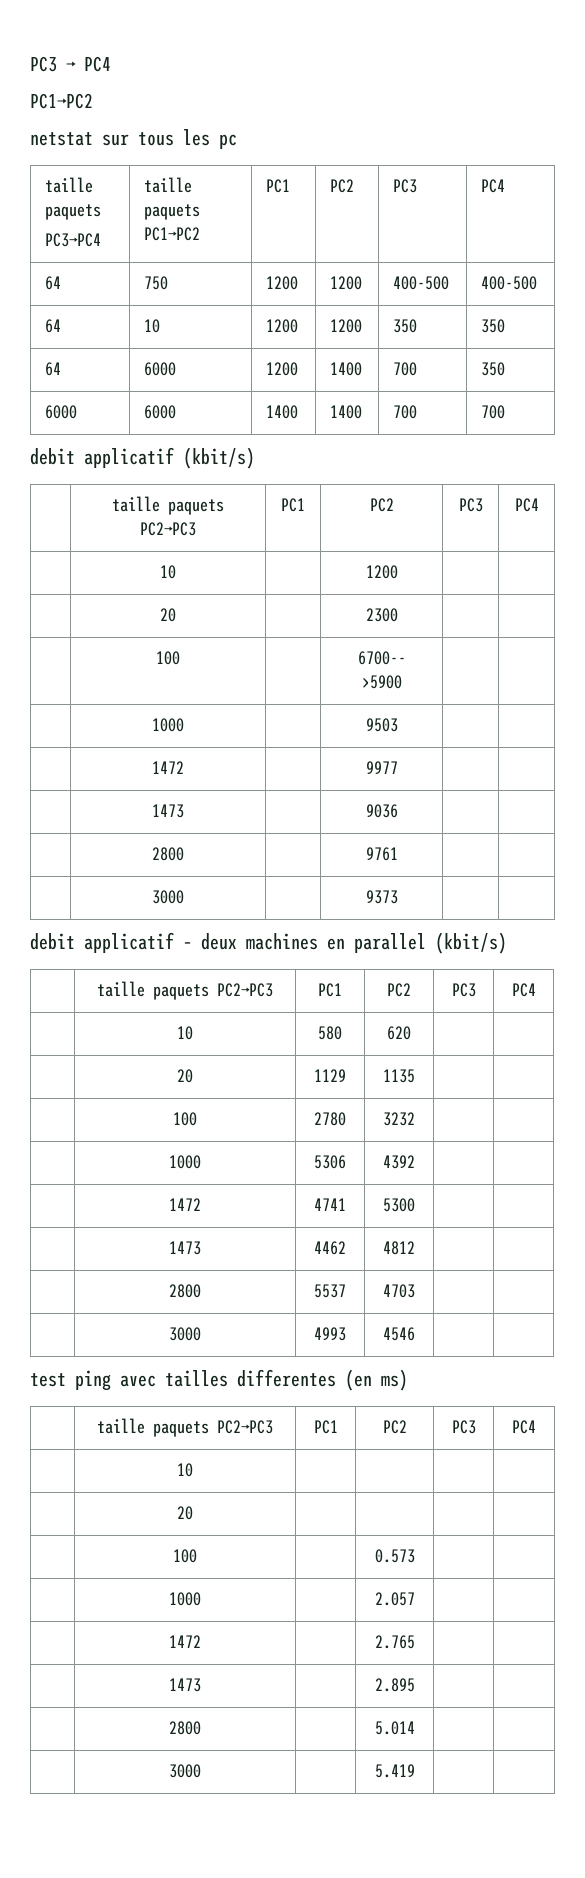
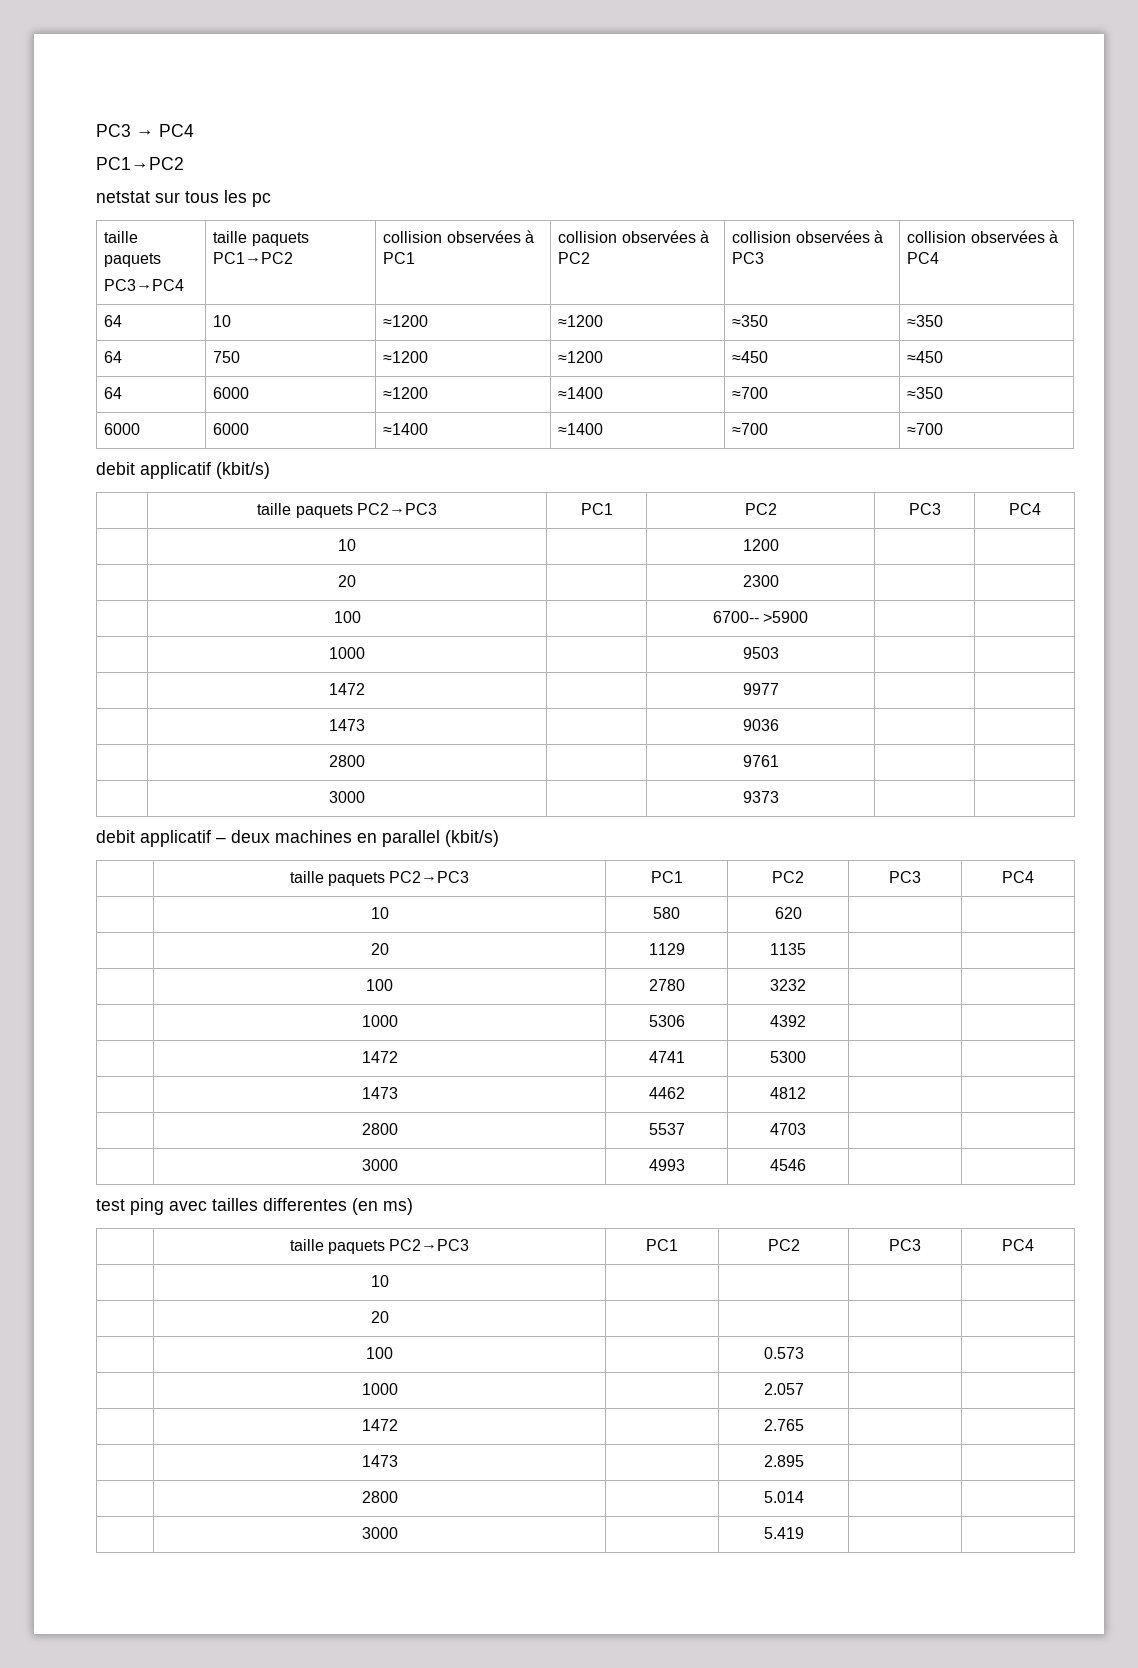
  netstat sur tous les pc
  taille paquets
- PC3→PC4 | taille paquets PC1→PC2 | PC1 | PC2 | PC3 | PC4
- 64 | 750 | 1200 | 1200 | 400-500 | 400-500
- 64 | 10 | 1200 | 1200 | 350 | 350
- 64 | 6000 | 1200 | 1400 | 700 | 350
- 6000 | 6000 | 1400 | 1400 | 700 | 700
+ PC3→PC4 | taille paquets PC1→PC2 | collision observées à PC1 | collision observées à PC2 | collision observées à PC3 | collision observées à PC4
+ 64 | 10 | ≈1200 | ≈1200 | ≈350 | ≈350
+ 64 | 750 | ≈1200 | ≈1200 | ≈450 | ≈450
+ 64 | 6000 | ≈1200 | ≈1400 | ≈700 | ≈350
+ 6000 | 6000 | ≈1400 | ≈1400 | ≈700 | ≈700

